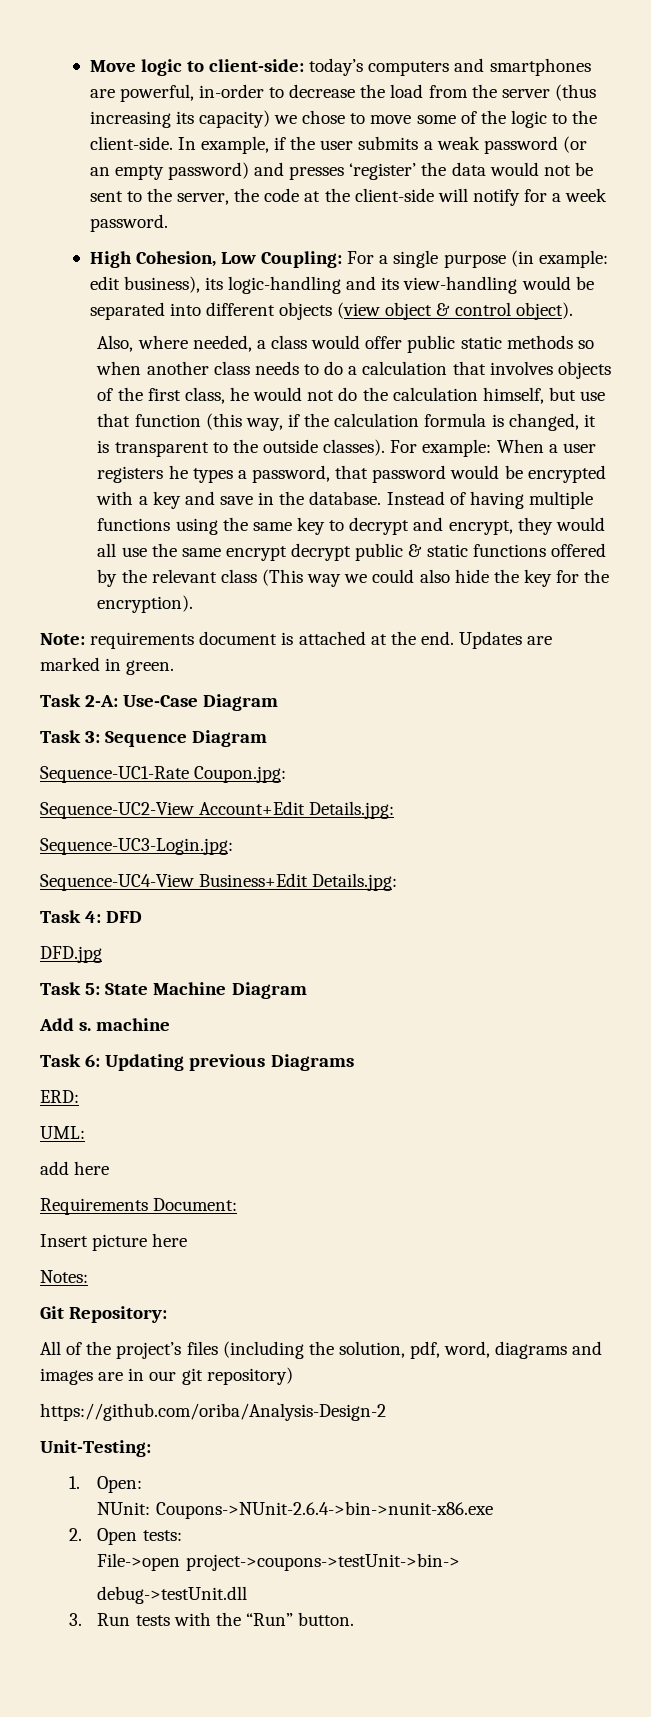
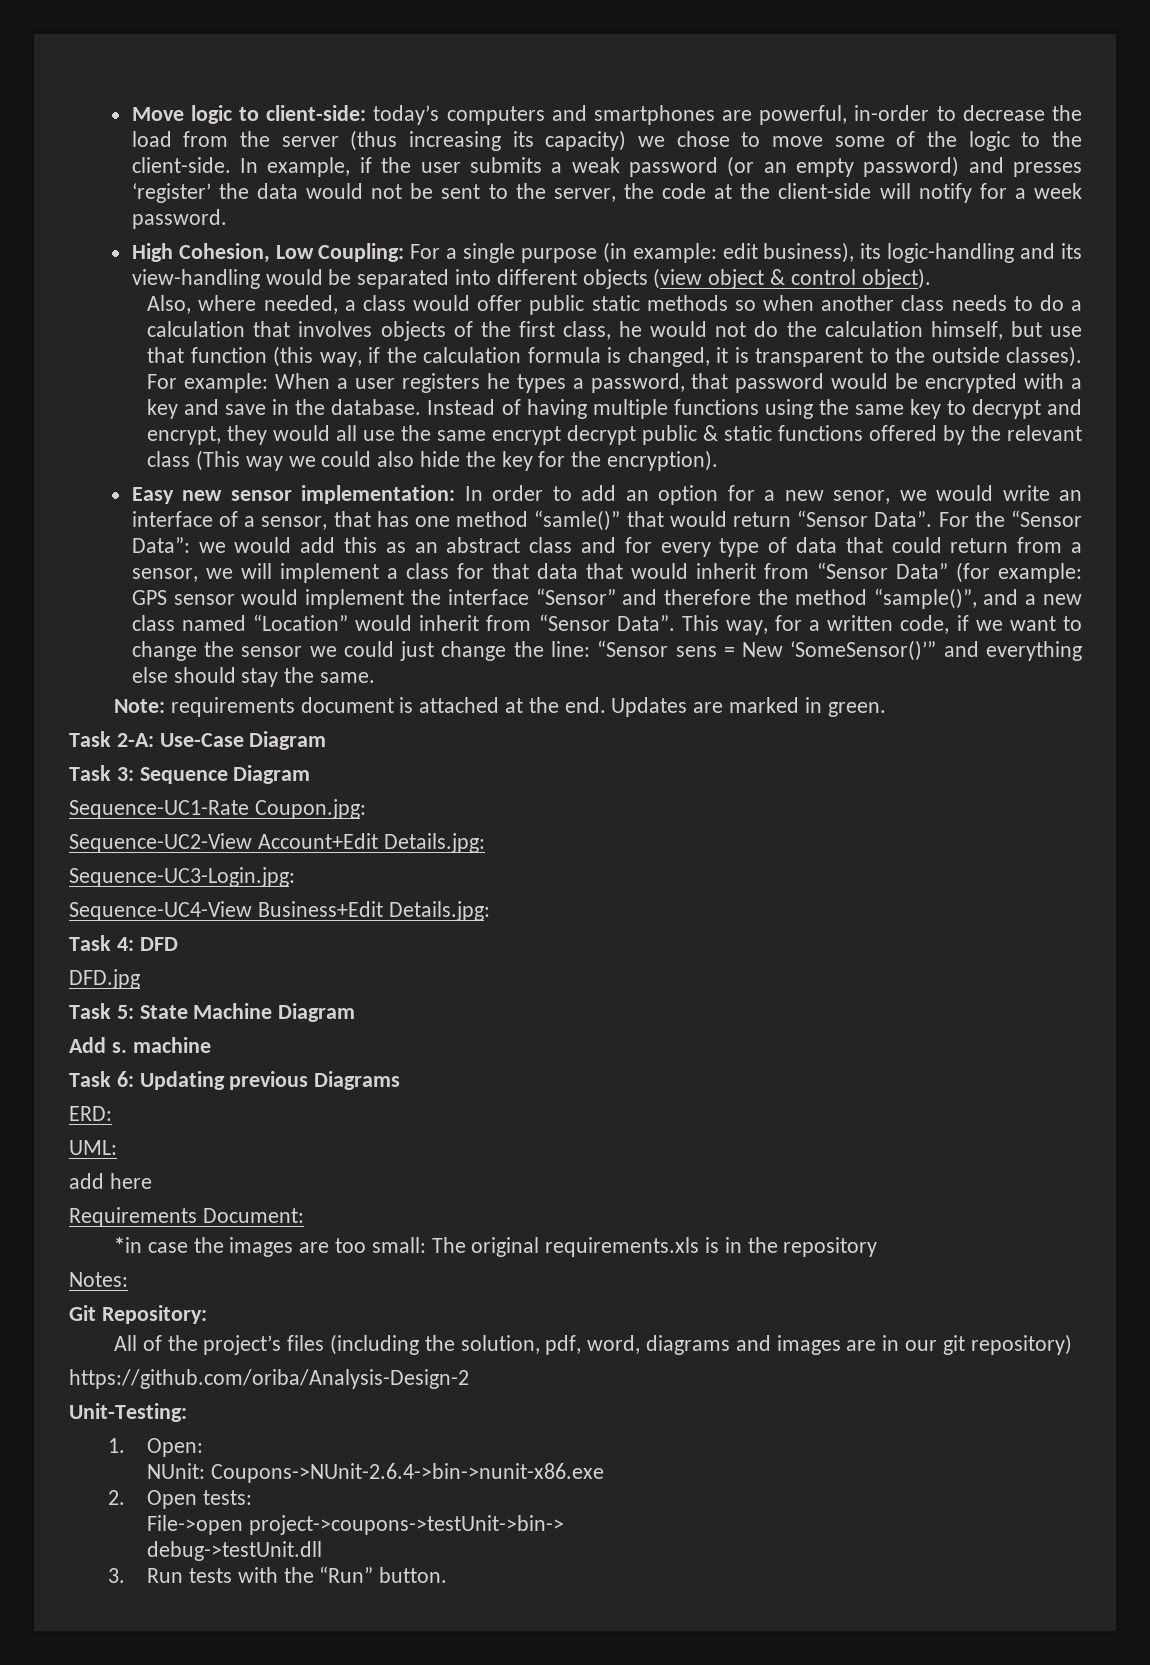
+ Easy new sensor implementation: In order to add an option for a new senor, we would write an interface of a sensor, that has one method “samle()” that would return “Sensor Data”. For the “Sensor Data”: we would add this as an abstract class and for every type of data that could return from a sensor, we will implement a class for that data that would inherit from “Sensor Data” (for example: GPS sensor would implement the interface “Sensor” and therefore the method “sample()”, and a new class named “Location” would inherit from “Sensor Data”. This way, for a written code, if we want to change the sensor we could just change the line: “Sensor sens = New ‘SomeSensor()’” and everything else should stay the same.
- Insert picture here
+ *in case the images are too small: The original requirements.xls is in the repository

